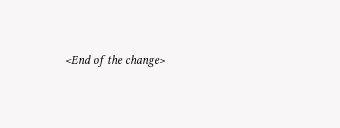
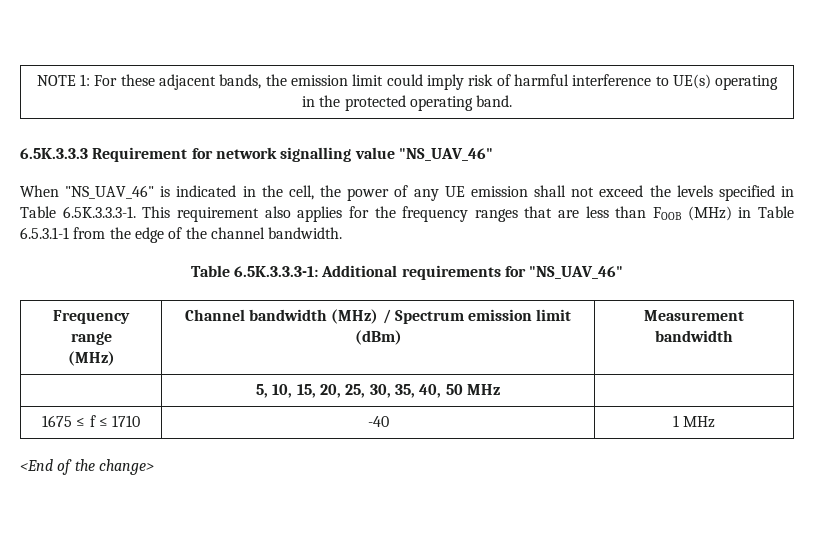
+ NOTE 1: For these adjacent bands, the emission limit could imply risk of harmful interference to UE(s) operating in the protected operating band.
+ 6.5K.3.3.3 Requirement for network signalling value "NS_UAV_46"
+ When "NS_UAV_46" is indicated in the cell, the power of any UE emission shall not exceed the levels specified in Table 6.5K.3.3.3-1. This requirement also applies for the frequency ranges that are less than FOOB (MHz) in Table 6.5.3.1-1 from the edge of the channel bandwidth.
+ Table 6.5K.3.3.3-1: Additional requirements for "NS_UAV_46"
+ Frequency range
+ (MHz) | Channel bandwidth (MHz) / Spectrum emission limit (dBm) | Measurement bandwidth
+ | 5, 10, 15, 20, 25, 30, 35, 40, 50 MHz |
+ 1675 ≤ f ≤ 1710 | -40 | 1 MHz

